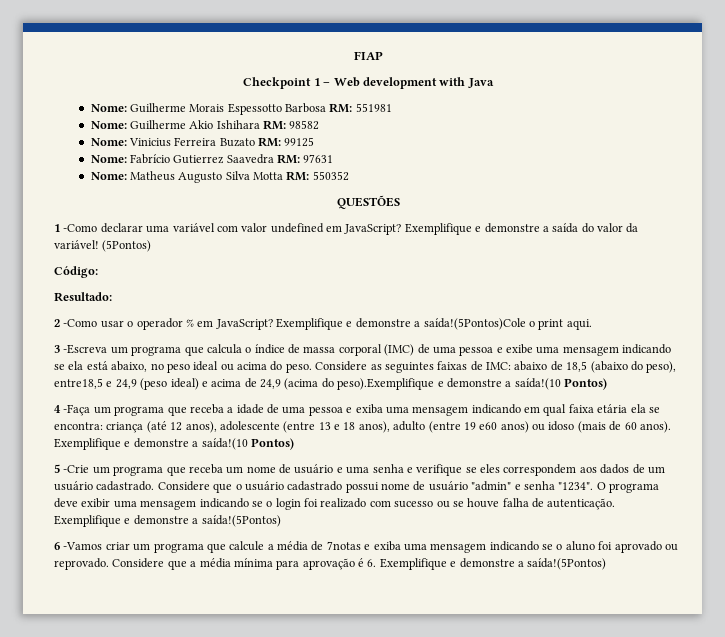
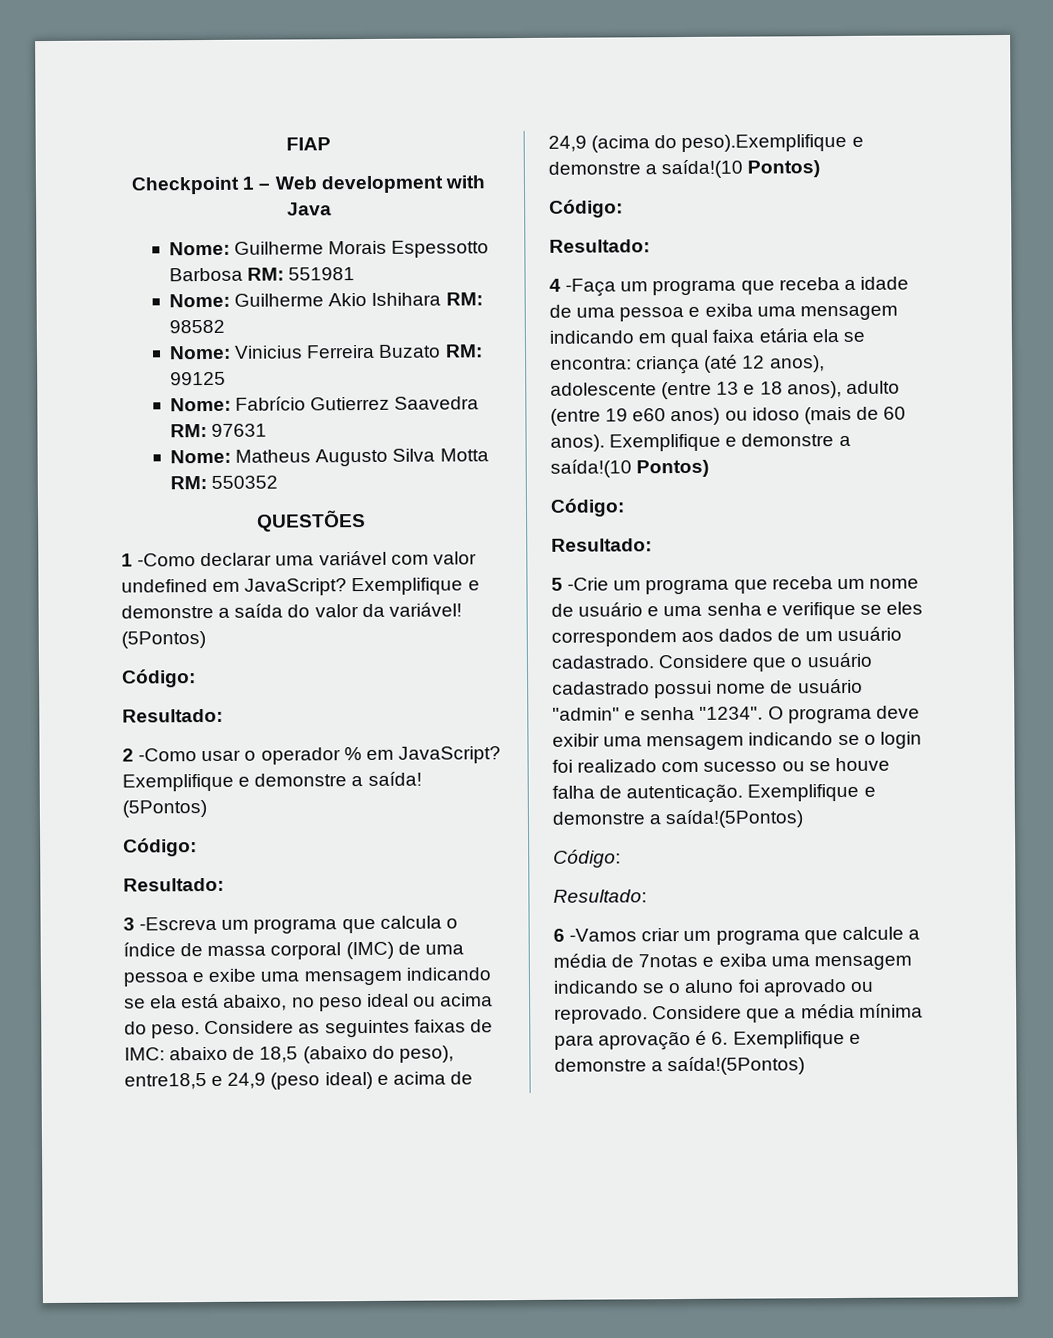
- Exemplifique e demonstre a saída!(5Pontos)Cole o print aqui.
+ Exemplifique e demonstre a saída! (5Pontos)
+ Código:
+ Resultado:
  Considere as seguintes faixas de IMC: abaixo de 18,5 (abaixo do peso), entre18,5 e 24,9 (peso ideal) e acima de 24,9 (acima do peso).Exemplifique e demonstre a saída!(10 Pontos)
+ Código:
+ Resultado:
  Exemplifique e demonstre a saída!(10 Pontos)
+ Código:
+ Resultado:
  O programa deve exibir uma mensagem indicando se o login foi realizado com sucesso ou se houve falha de autenticação. Exemplifique e demonstre a saída!(5Pontos)
+ Código:
+ Resultado:

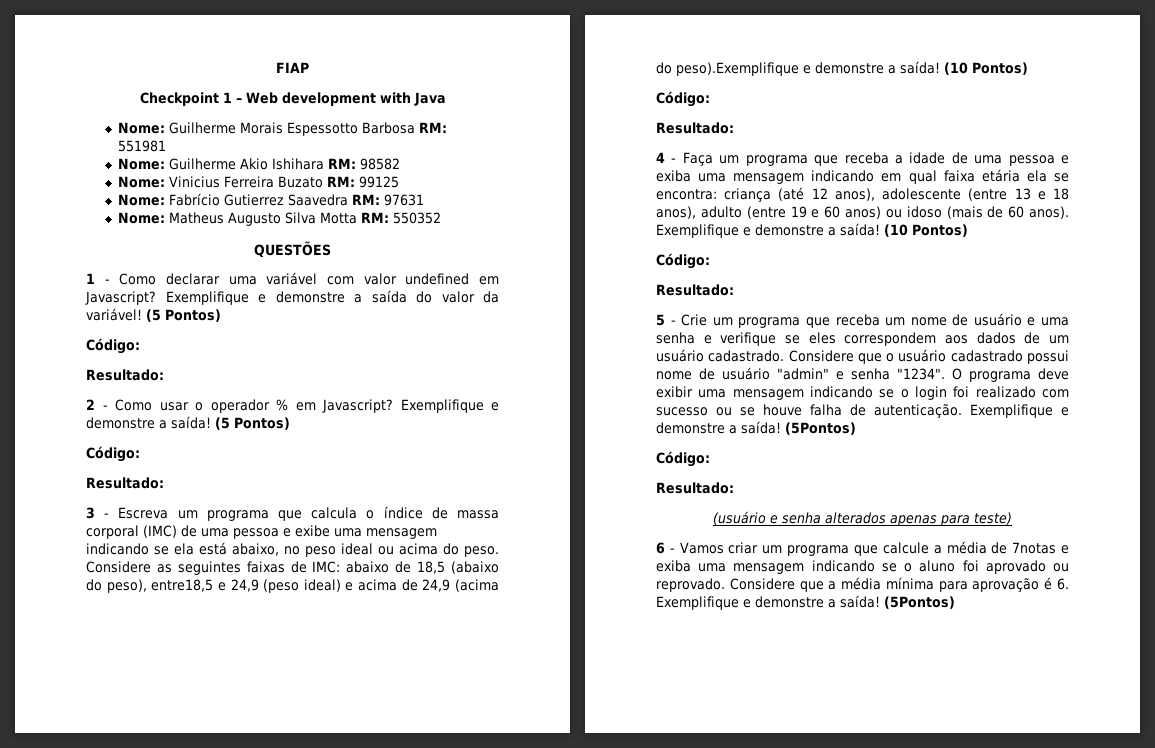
- 1 -Como declarar uma variável com valor undefined em JavaScript?
+ 1 - Como declarar uma variável com valor undefined em Javascript?
- Exemplifique e demonstre a saída do valor da variável! (5Pontos)
+ Exemplifique e demonstre a saída do valor da variável! (5 Pontos)
- 2 -Como usar o operador % em JavaScript? Exemplifique e demonstre a saída! (5Pontos)
+ 2 - Como usar o operador % em Javascript? Exemplifique e demonstre a saída! (5 Pontos)
- 3 -Escreva um programa que calcula o índice de massa corporal (IMC) de uma pessoa e exibe uma mensagem indicando se ela está abaixo, no peso ideal ou acima do peso.
+ 3 - Escreva um programa que calcula o índice de massa corporal (IMC) de uma pessoa e exibe uma mensagem indicando se ela está abaixo, no peso ideal ou acima do peso.
- Considere as seguintes faixas de IMC: abaixo de 18,5 (abaixo do peso), entre18,5 e 24,9 (peso ideal) e acima de 24,9 (acima do peso).Exemplifique e demonstre a saída!(10 Pontos)
+ Considere as seguintes faixas de IMC: abaixo de 18,5 (abaixo do peso), entre18,5 e 24,9 (peso ideal) e acima de 24,9 (acima do peso).Exemplifique e demonstre a saída! (10 Pontos)
- 4 -Faça um programa que receba a idade de uma pessoa e exiba uma mensagem indicando em qual faixa etária ela se encontra: criança (até 12 anos), adolescente (entre 13 e 18 anos), adulto (entre 19 e60 anos) ou idoso (mais de 60 anos).
+ 4 - Faça um programa que receba a idade de uma pessoa e exiba uma mensagem indicando em qual faixa etária ela se encontra: criança (até 12 anos), adolescente (entre 13 e 18 anos), adulto (entre 19 e 60 anos) ou idoso (mais de 60 anos).
- Exemplifique e demonstre a saída!(10 Pontos)
+ Exemplifique e demonstre a saída! (10 Pontos)
- 5 -Crie um programa que receba um nome de usuário e uma senha e verifique se eles correspondem aos dados de um usuário cadastrado.
+ 5 - Crie um programa que receba um nome de usuário e uma senha e verifique se eles correspondem aos dados de um usuário cadastrado.
- O programa deve exibir uma mensagem indicando se o login foi realizado com sucesso ou se houve falha de autenticação. Exemplifique e demonstre a saída!(5Pontos)
+ O programa deve exibir uma mensagem indicando se o login foi realizado com sucesso ou se houve falha de autenticação. Exemplifique e demonstre a saída! (5Pontos)
  Código:
  Resultado:
+ (usuário e senha alterados apenas para teste)
- 6 -Vamos criar um programa que calcule a média de 7notas e exiba uma mensagem indicando se o aluno foi aprovado ou reprovado.
+ 6 - Vamos criar um programa que calcule a média de 7notas e exiba uma mensagem indicando se o aluno foi aprovado ou reprovado.
- Considere que a média mínima para aprovação é 6. Exemplifique e demonstre a saída!(5Pontos)
+ Considere que a média mínima para aprovação é 6. Exemplifique e demonstre a saída! (5Pontos)

